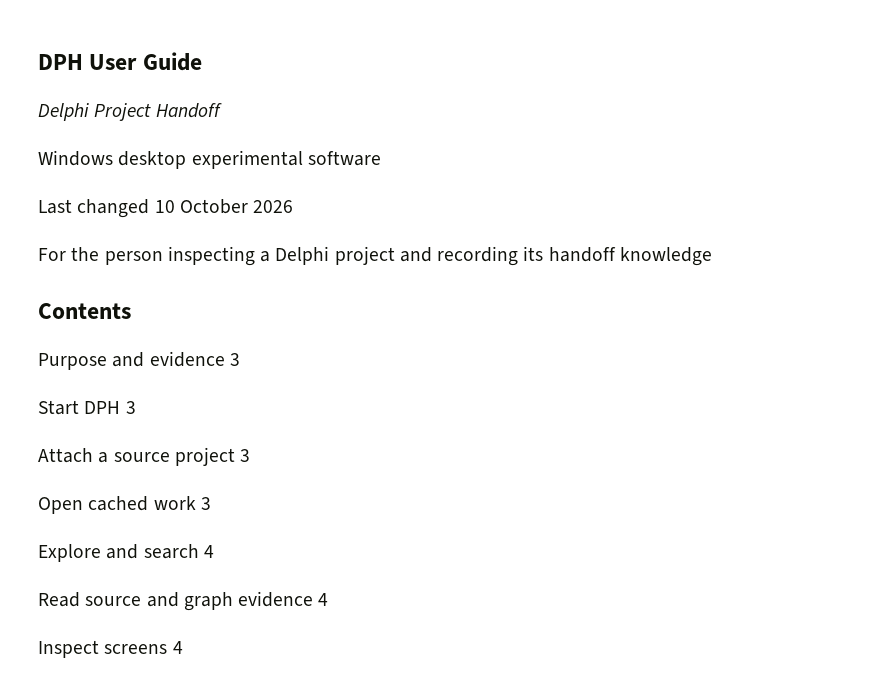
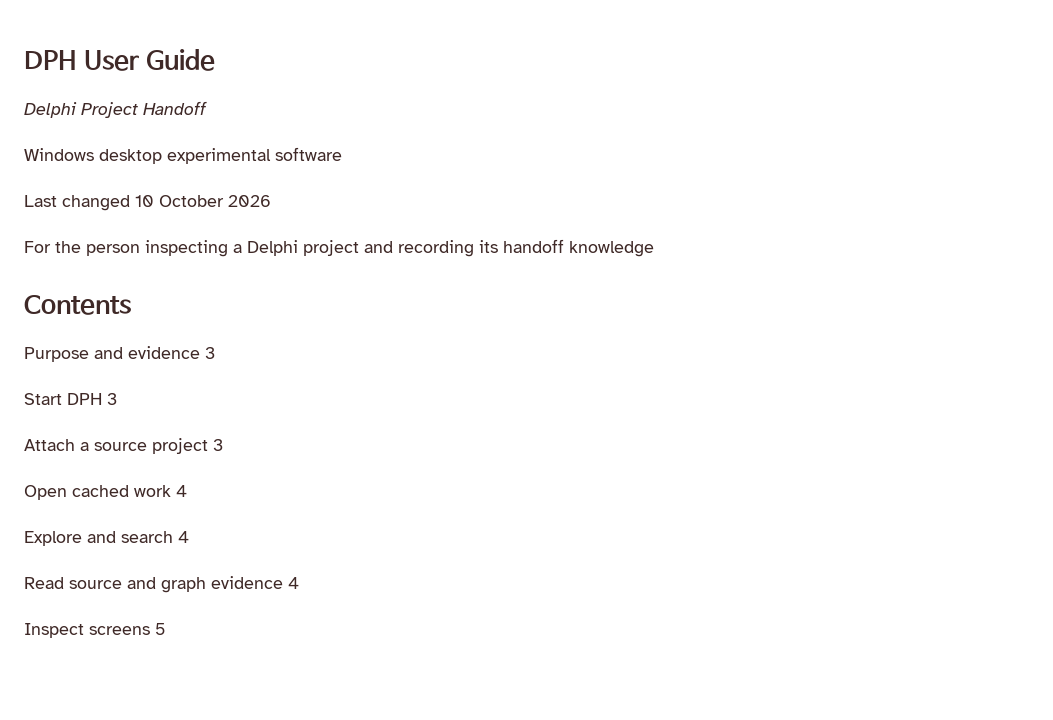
- Open cached work 3
+ Open cached work 4
- Inspect screens 4
+ Inspect screens 5

